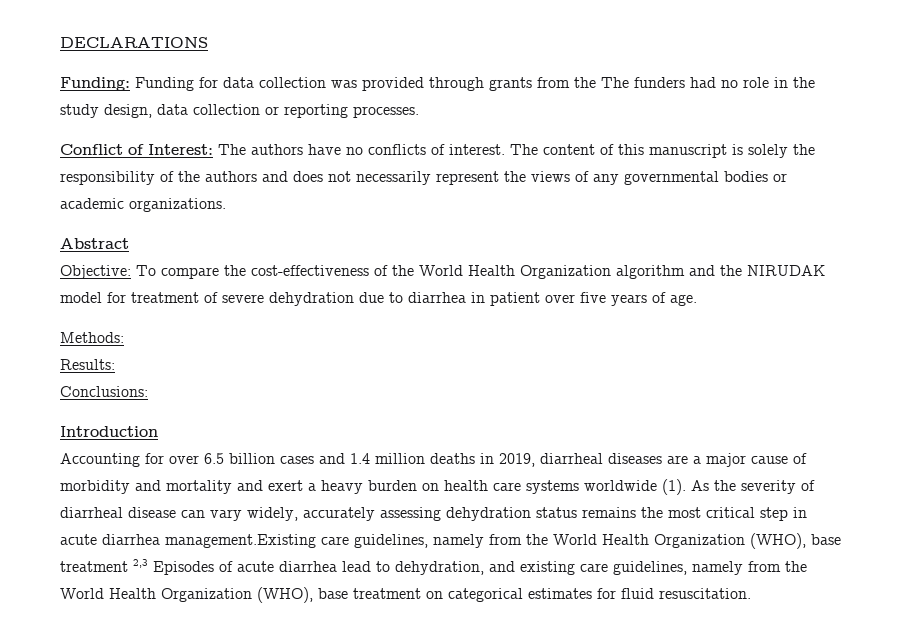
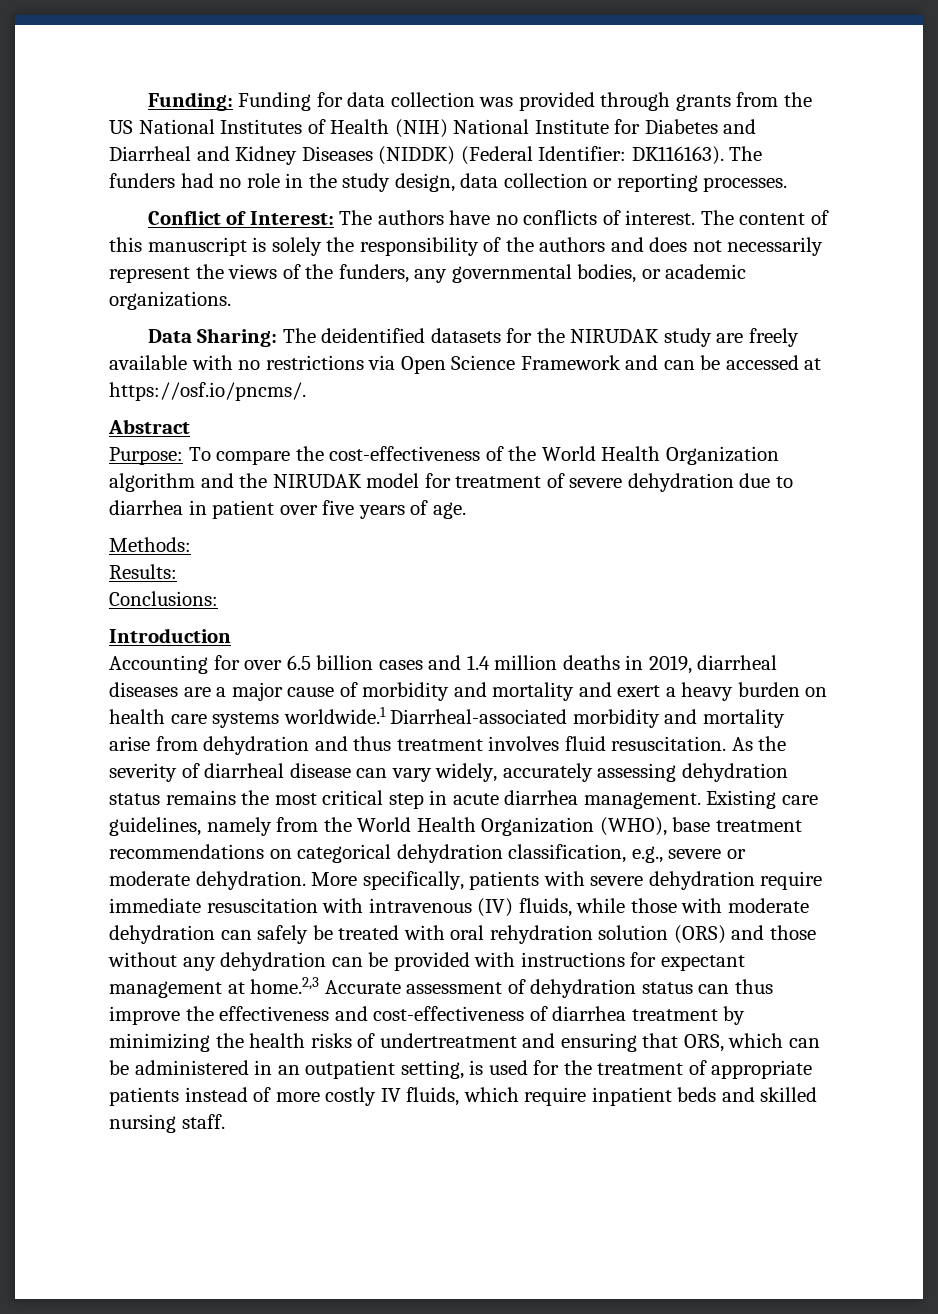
- DECLARATIONS
- Funding: Funding for data collection was provided through grants from the The funders had no role in the study design, data collection or reporting processes.
+ Funding: Funding for data collection was provided through grants from the US National Institutes of Health (NIH) National Institute for Diabetes and Diarrheal and Kidney Diseases (NIDDK) (Federal Identifier: DK116163). The funders had no role in the study design, data collection or reporting processes.
- The content of this manuscript is solely the responsibility of the authors and does not necessarily represent the views of any governmental bodies or academic organizations.
+ The content of this manuscript is solely the responsibility of the authors and does not necessarily represent the views of the funders, any governmental bodies, or academic organizations.
+ Data Sharing: The deidentified datasets for the NIRUDAK study are freely available with no restrictions via Open Science Framework and can be accessed at https://osf.io/pncms/.
- Objective: To compare the cost-effectiveness of the World Health Organization algorithm and the NIRUDAK model for treatment of severe dehydration due to diarrhea in patient over five years of age.
+ Purpose: To compare the cost-effectiveness of the World Health Organization algorithm and the NIRUDAK model for treatment of severe dehydration due to diarrhea in patient over five years of age.
- Accounting for over 6.5 billion cases and 1.4 million deaths in 2019, diarrheal diseases are a major cause of morbidity and mortality and exert a heavy burden on health care systems worldwide (1).
+ Accounting for over 6.5 billion cases and 1.4 million deaths in 2019, diarrheal diseases are a major cause of morbidity and mortality and exert a heavy burden on health care systems worldwide.1 Diarrheal-associated morbidity and mortality arise from dehydration and thus treatment involves fluid resuscitation.
- As the severity of diarrheal disease can vary widely, accurately assessing dehydration status remains the most critical step in acute diarrhea management.Existing care guidelines, namely from the World Health Organization (WHO), base treatment 2,3 Episodes of acute diarrhea lead to dehydration, and existing care guidelines, namely from the World Health Organization (WHO), base treatment on categorical estimates for fluid resuscitation.
+ As the severity of diarrheal disease can vary widely, accurately assessing dehydration status remains the most critical step in acute diarrhea management. Existing care guidelines, namely from the World Health Organization (WHO), base treatment recommendations on categorical dehydration classification, e.g., severe or moderate dehydration. More specifically, patients with severe dehydration require immediate resuscitation with intravenous (IV) fluids, while those with moderate dehydration can safely be treated with oral rehydration solution (ORS) and those without any dehydration can be provided with instructions for expectant management at home.2,3 Accurate assessment of dehydration status can thus improve the effectiveness and cost-effectiveness of diarrhea treatment by minimizing the health risks of undertreatment and ensuring that ORS, which can be administered in an outpatient setting, is used for the treatment of appropriate patients instead of more costly IV fluids, which require inpatient beds and skilled nursing staff.

